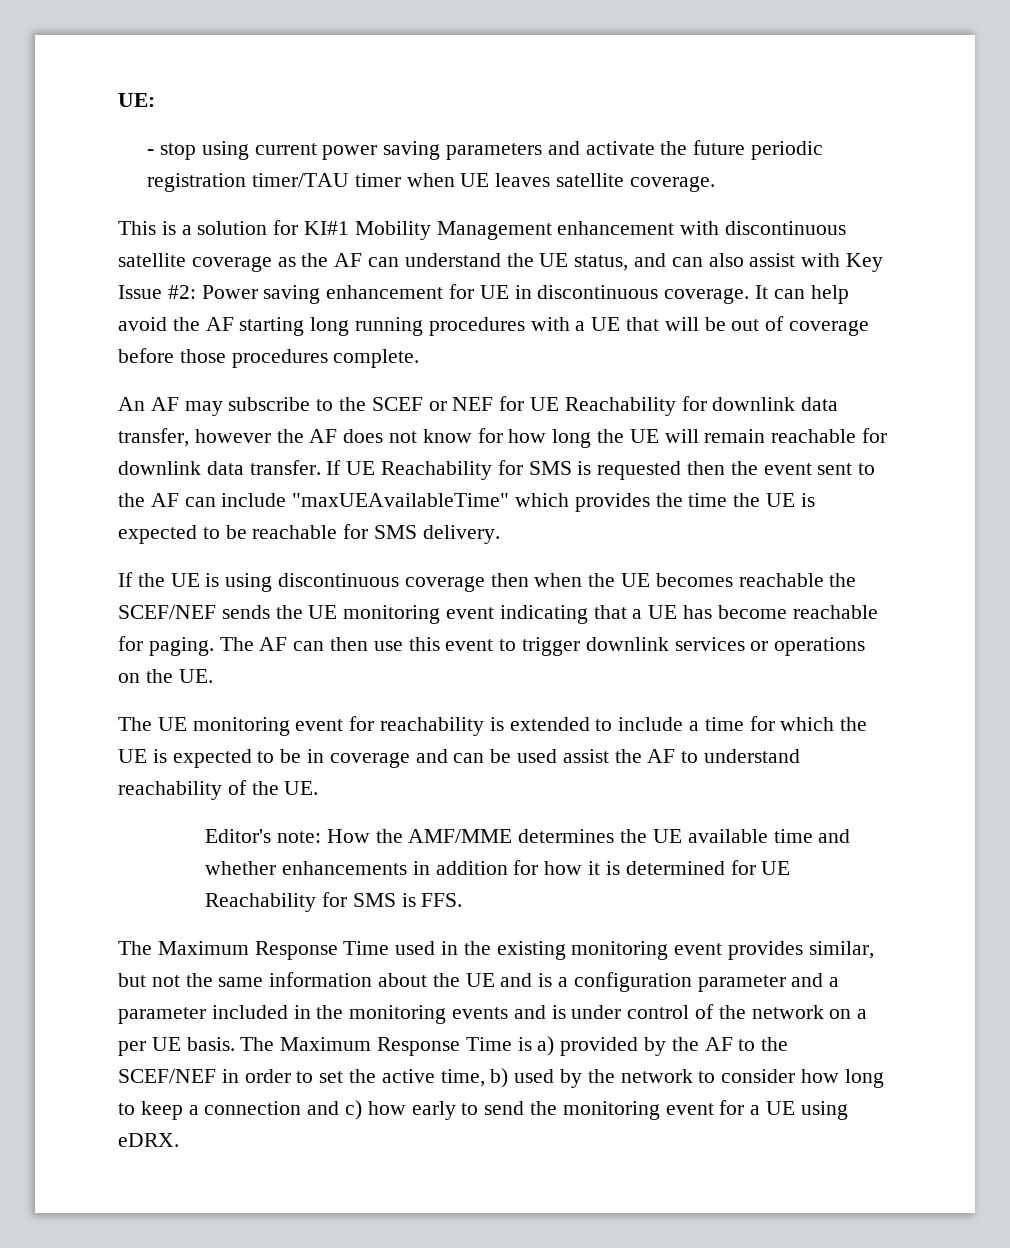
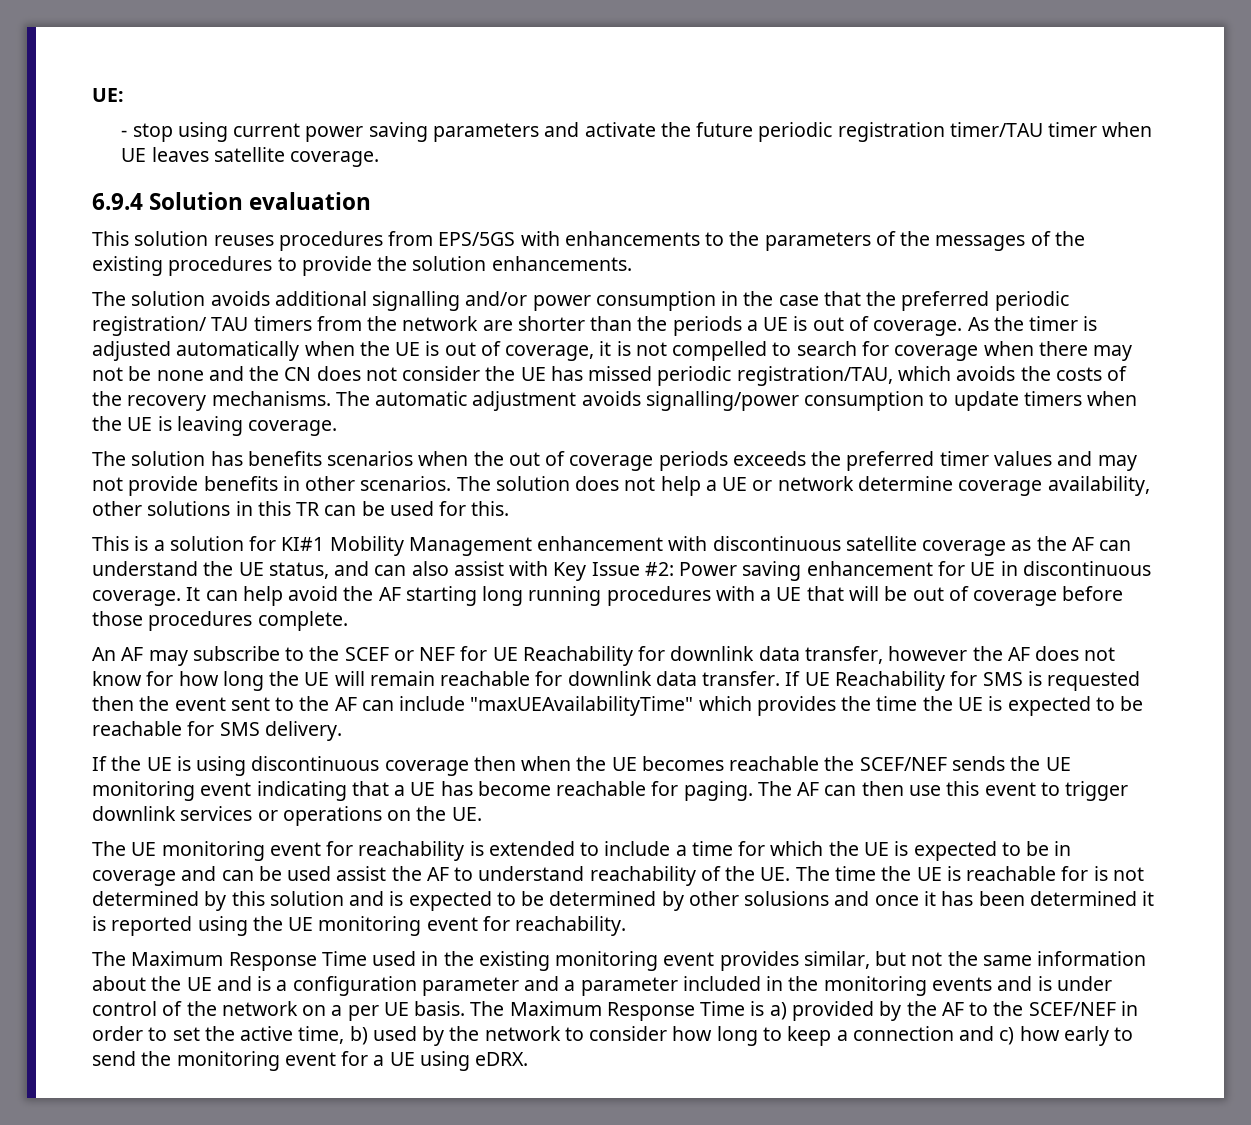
+ 6.9.4 Solution evaluation
+ This solution reuses procedures from EPS/5GS with enhancements to the parameters of the messages of the existing procedures to provide the solution enhancements.
+ The solution avoids additional signalling and/or power consumption in the case that the preferred periodic registration/ TAU timers from the network are shorter than the periods a UE is out of coverage. As the timer is adjusted automatically when the UE is out of coverage, it is not compelled to search for coverage when there may not be none and the CN does not consider the UE has missed periodic registration/TAU, which avoids the costs of the recovery mechanisms. The automatic adjustment avoids signalling/power consumption to update timers when the UE is leaving coverage.
+ The solution has benefits scenarios when the out of coverage periods exceeds the preferred timer values and may not provide benefits in other scenarios. The solution does not help a UE or network determine coverage availability, other solutions in this TR can be used for this.
- If UE Reachability for SMS is requested then the event sent to the AF can include "maxUEAvailableTime" which provides the time the UE is expected to be reachable for SMS delivery.
+ If UE Reachability for SMS is requested then the event sent to the AF can include "maxUEAvailabilityTime" which provides the time the UE is expected to be reachable for SMS delivery.
- The UE monitoring event for reachability is extended to include a time for which the UE is expected to be in coverage and can be used assist the AF to understand reachability of the UE.
- Editor's note: How the AMF/MME determines the UE available time and whether enhancements in addition for how it is determined for UE Reachability for SMS is FFS.
+ The UE monitoring event for reachability is extended to include a time for which the UE is expected to be in coverage and can be used assist the AF to understand reachability of the UE. The time the UE is reachable for is not determined by this solution and is expected to be determined by other solusions and once it has been determined it is reported using the UE monitoring event for reachability.

